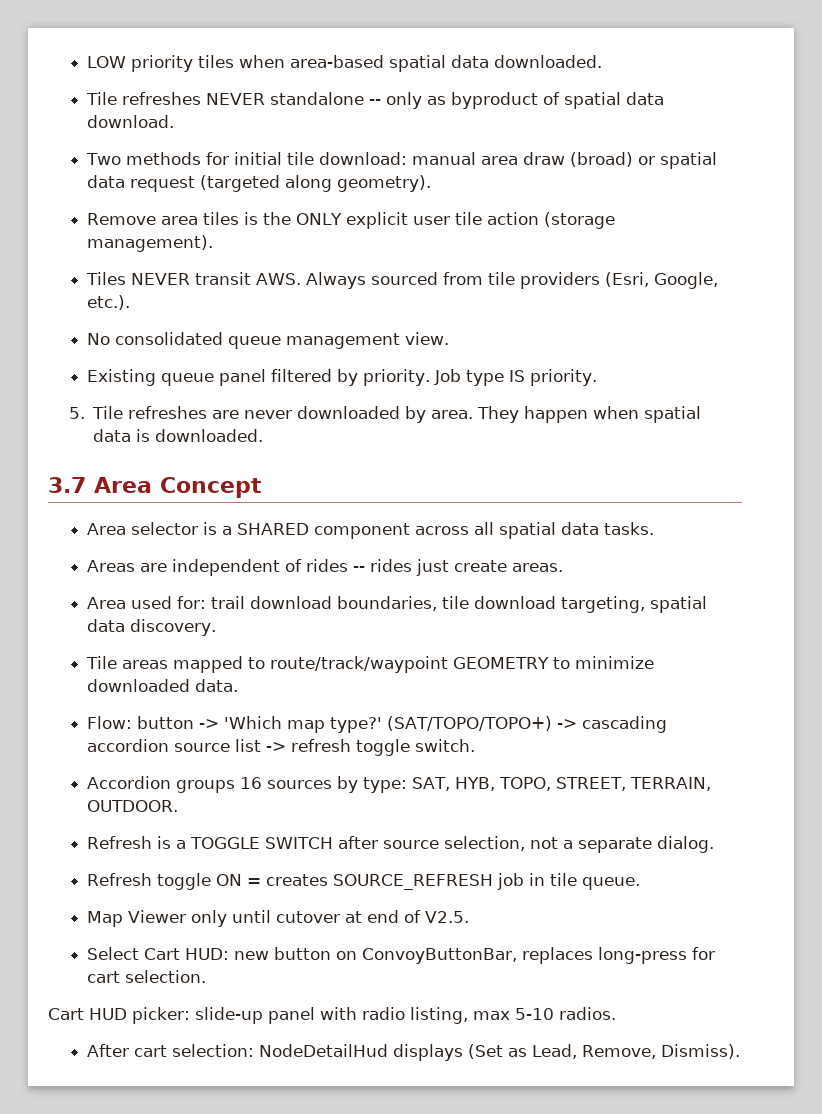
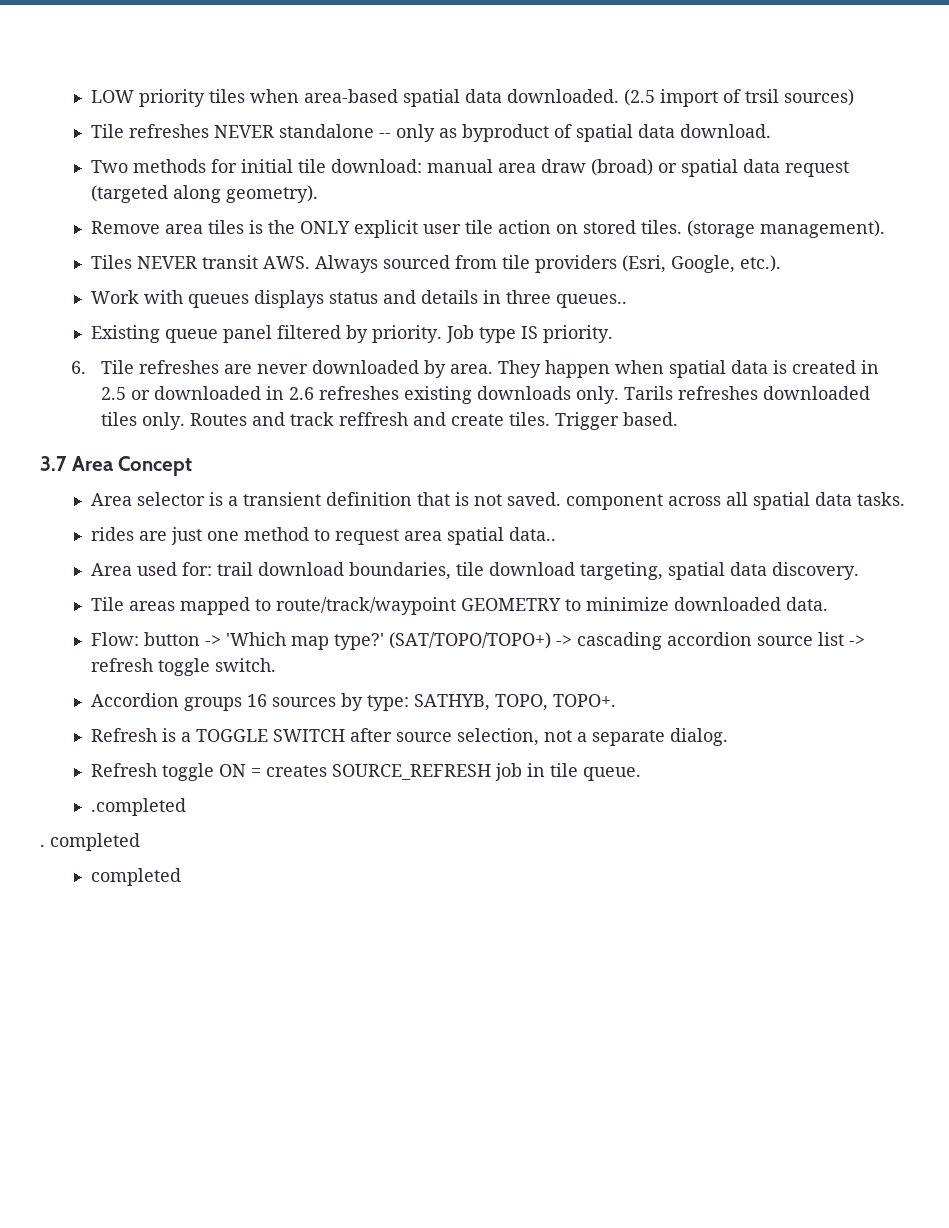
+ (2.5 import of trsil sources)
- Remove area tiles is the ONLY explicit user tile action (storage management).
+ Remove area tiles is the ONLY explicit user tile action on stored tiles. (storage management).
- No consolidated queue management view.
+ Work with queues displays status and details in three queues..
- 5. Tile refreshes are never downloaded by area.
+ 6. Tile refreshes are never downloaded by area.
- They happen when spatial data is downloaded.
+ They happen when spatial data is created in 2.5 or downloaded in 2.6 refreshes existing downloads only. Tarils refreshes downloaded tiles only. Routes and track reffresh and create tiles. Trigger based.
- Area selector is a SHARED component across all spatial data tasks.
+ Area selector is a transient definition that is not saved. component across all spatial data tasks.
- Areas are independent of rides -- rides just create areas.
+ rides are just one method to request area spatial data..
- Accordion groups 16 sources by type: SAT, HYB, TOPO, STREET, TERRAIN, OUTDOOR.
+ Accordion groups 16 sources by type: SATHYB, TOPO, TOPO+.
- Map Viewer only until cutover at end of V2.5.
- Select Cart HUD: new button on ConvoyButtonBar, replaces long-press for cart selection.
- Cart HUD picker: slide-up panel with radio listing, max 5-10 radios.
- After cart selection: NodeDetailHud displays (Set as Lead, Remove, Dismiss).
+ .completed
+ . completed
+ completed

